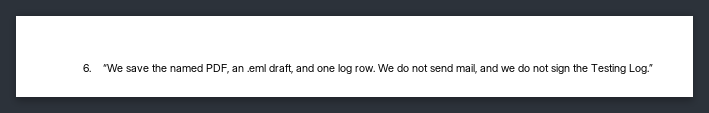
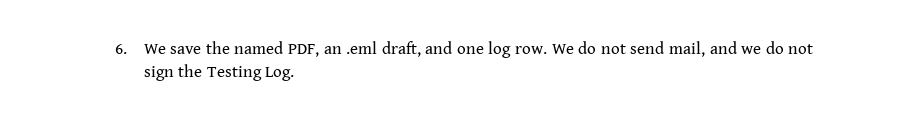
- 6. “We save the named PDF, an .eml draft, and one log row.
+ 6. We save the named PDF, an .eml draft, and one log row.
- We do not send mail, and we do not sign the Testing Log.”
+ We do not send mail, and we do not sign the Testing Log.

